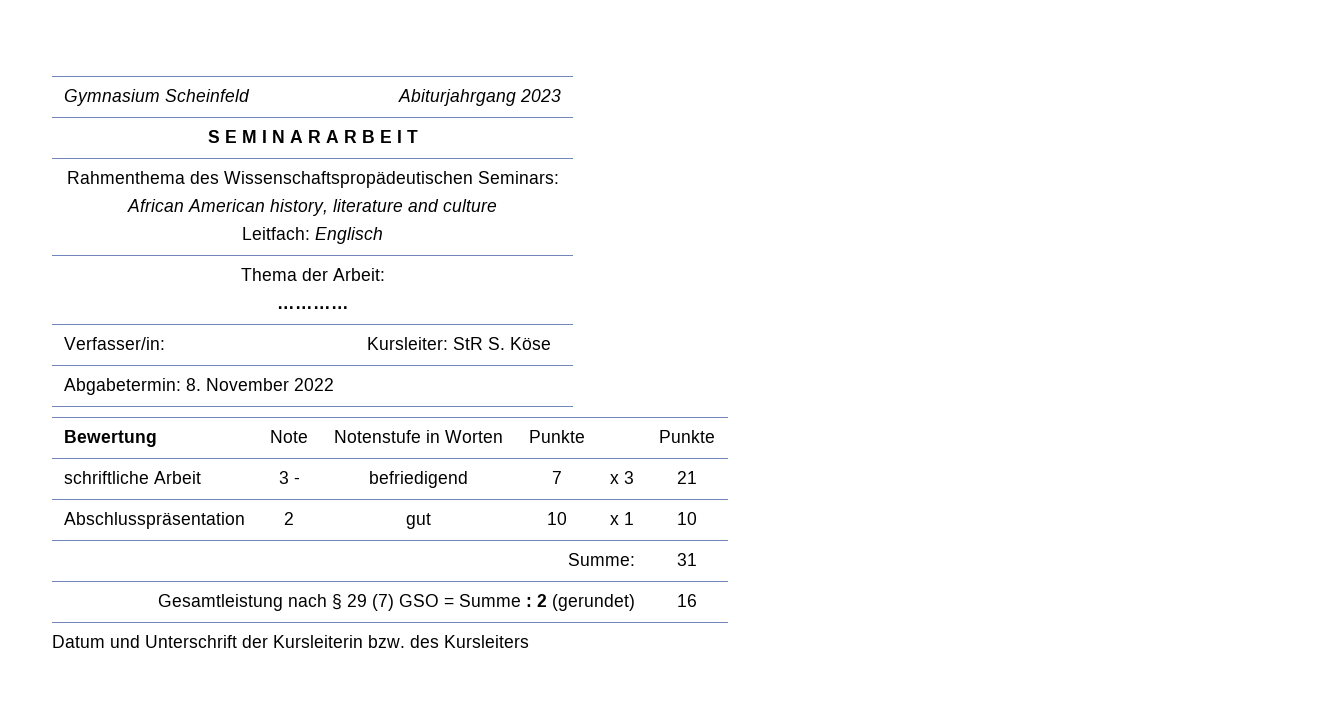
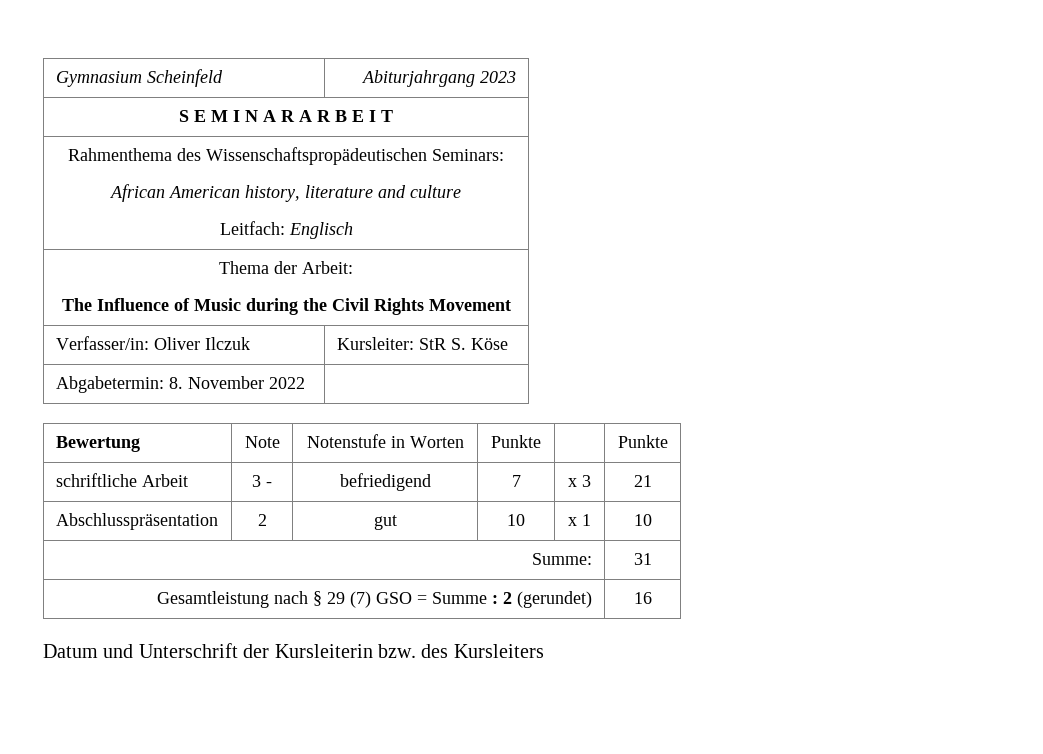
  Thema der Arbeit:
- …………
+ The Influence of Music during the Civil Rights Movement
- Verfasser/in: | Kursleiter: StR S. Köse
+ Verfasser/in: Oliver Ilczuk | Kursleiter: StR S. Köse

